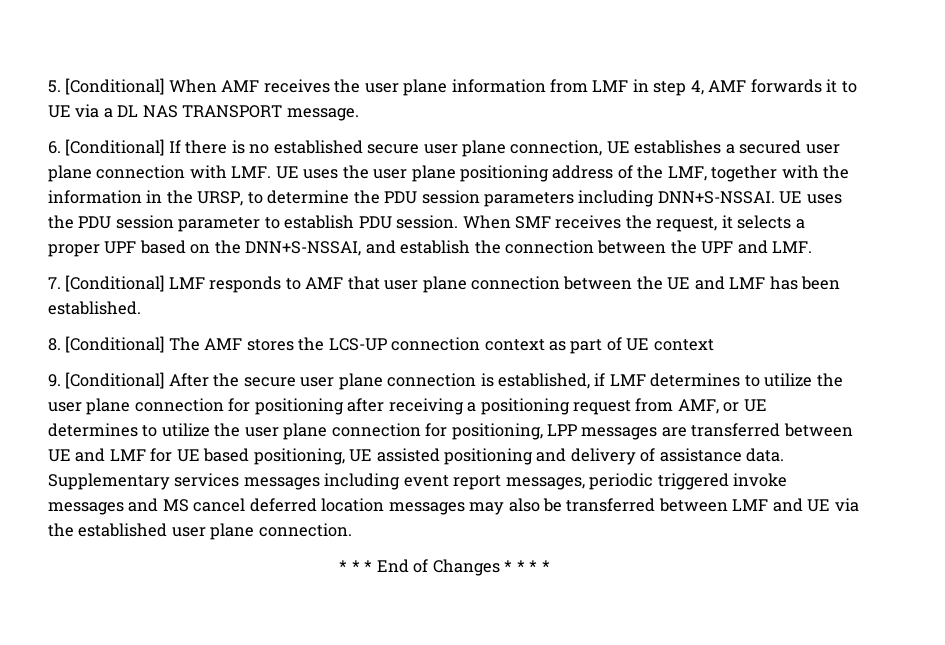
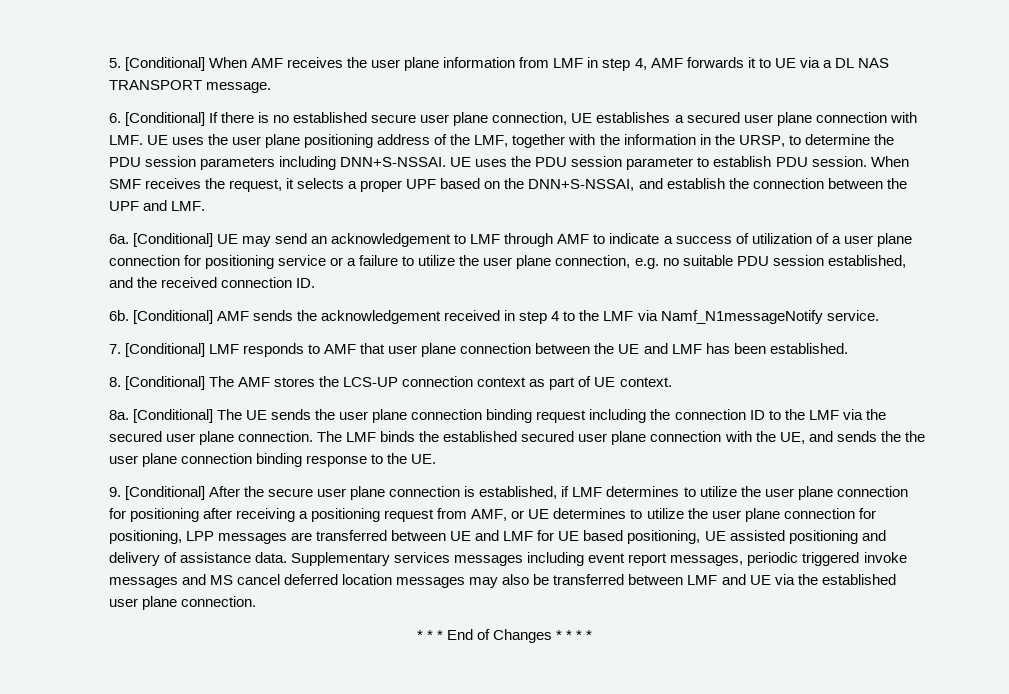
+ 6a. [Conditional] UE may send an acknowledgement to LMF through AMF to indicate a success of utilization of a user plane connection for positioning service or a failure to utilize the user plane connection, e.g. no suitable PDU session established, and the received connection ID.
+ 6b. [Conditional] AMF sends the acknowledgement received in step 4 to the LMF via Namf_N1messageNotify service.
- 8. [Conditional] The AMF stores the LCS-UP connection context as part of UE context
+ 8. [Conditional] The AMF stores the LCS-UP connection context as part of UE context.
+ 8a. [Conditional] The UE sends the user plane connection binding request including the connection ID to the LMF via the secured user plane connection. The LMF binds the established secured user plane connection with the UE, and sends the the user plane connection binding response to the UE.

